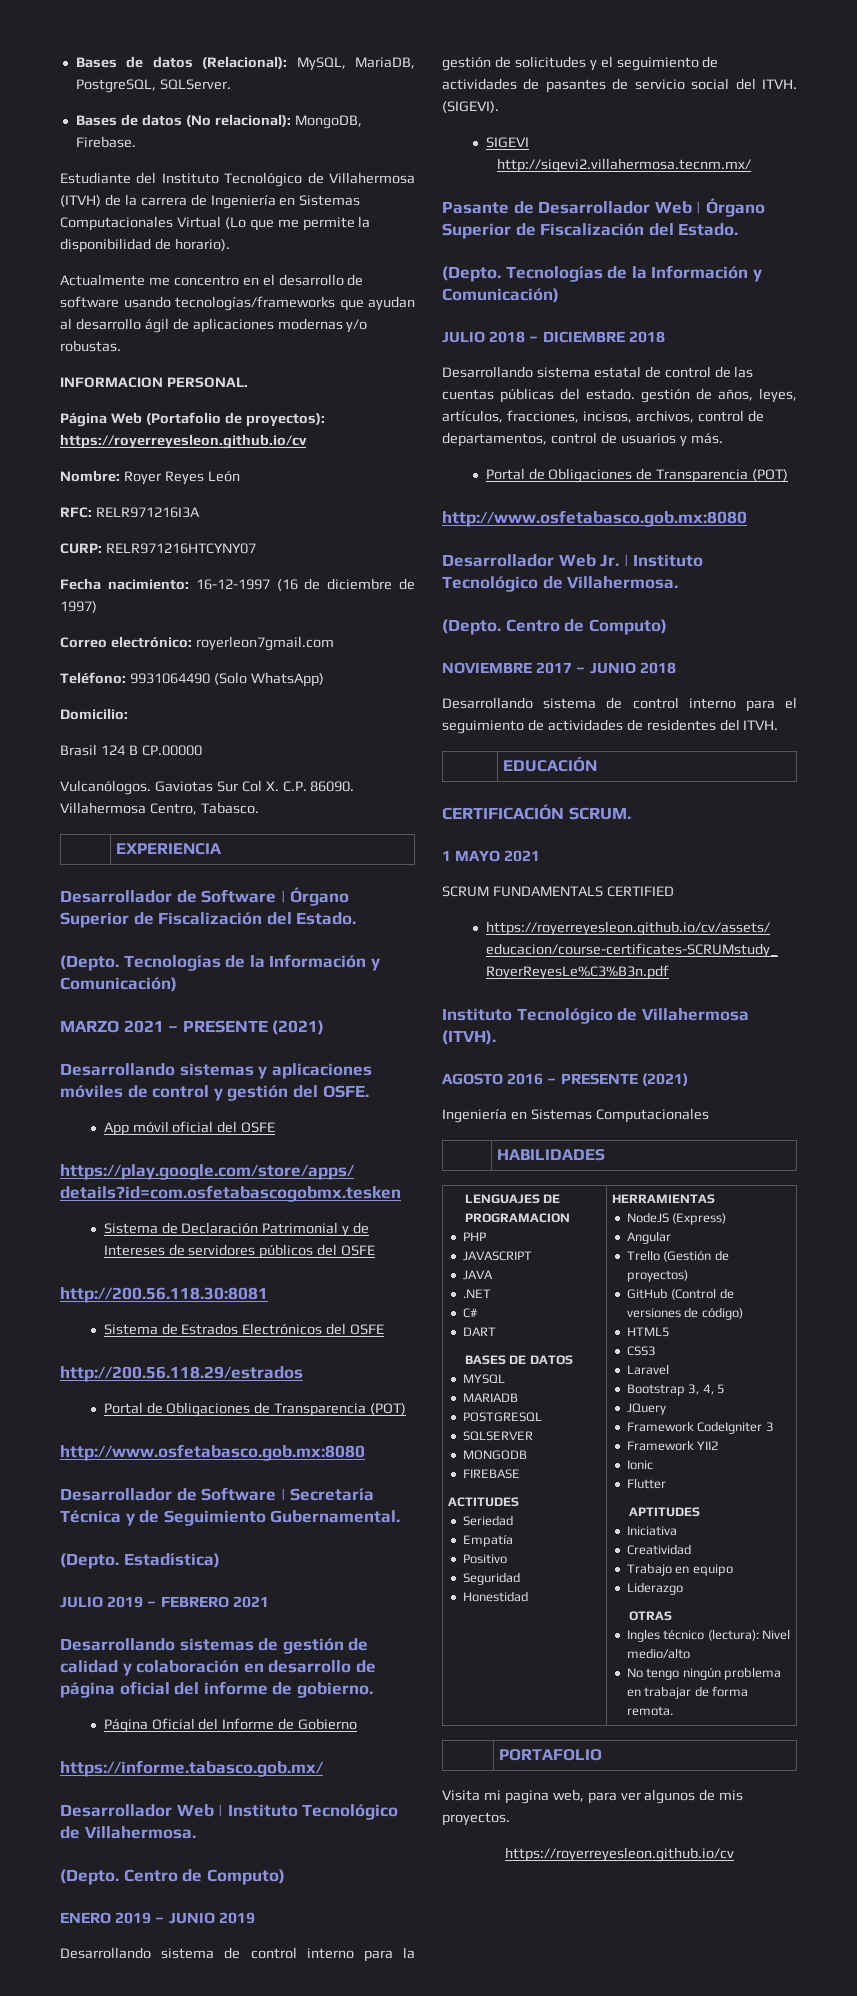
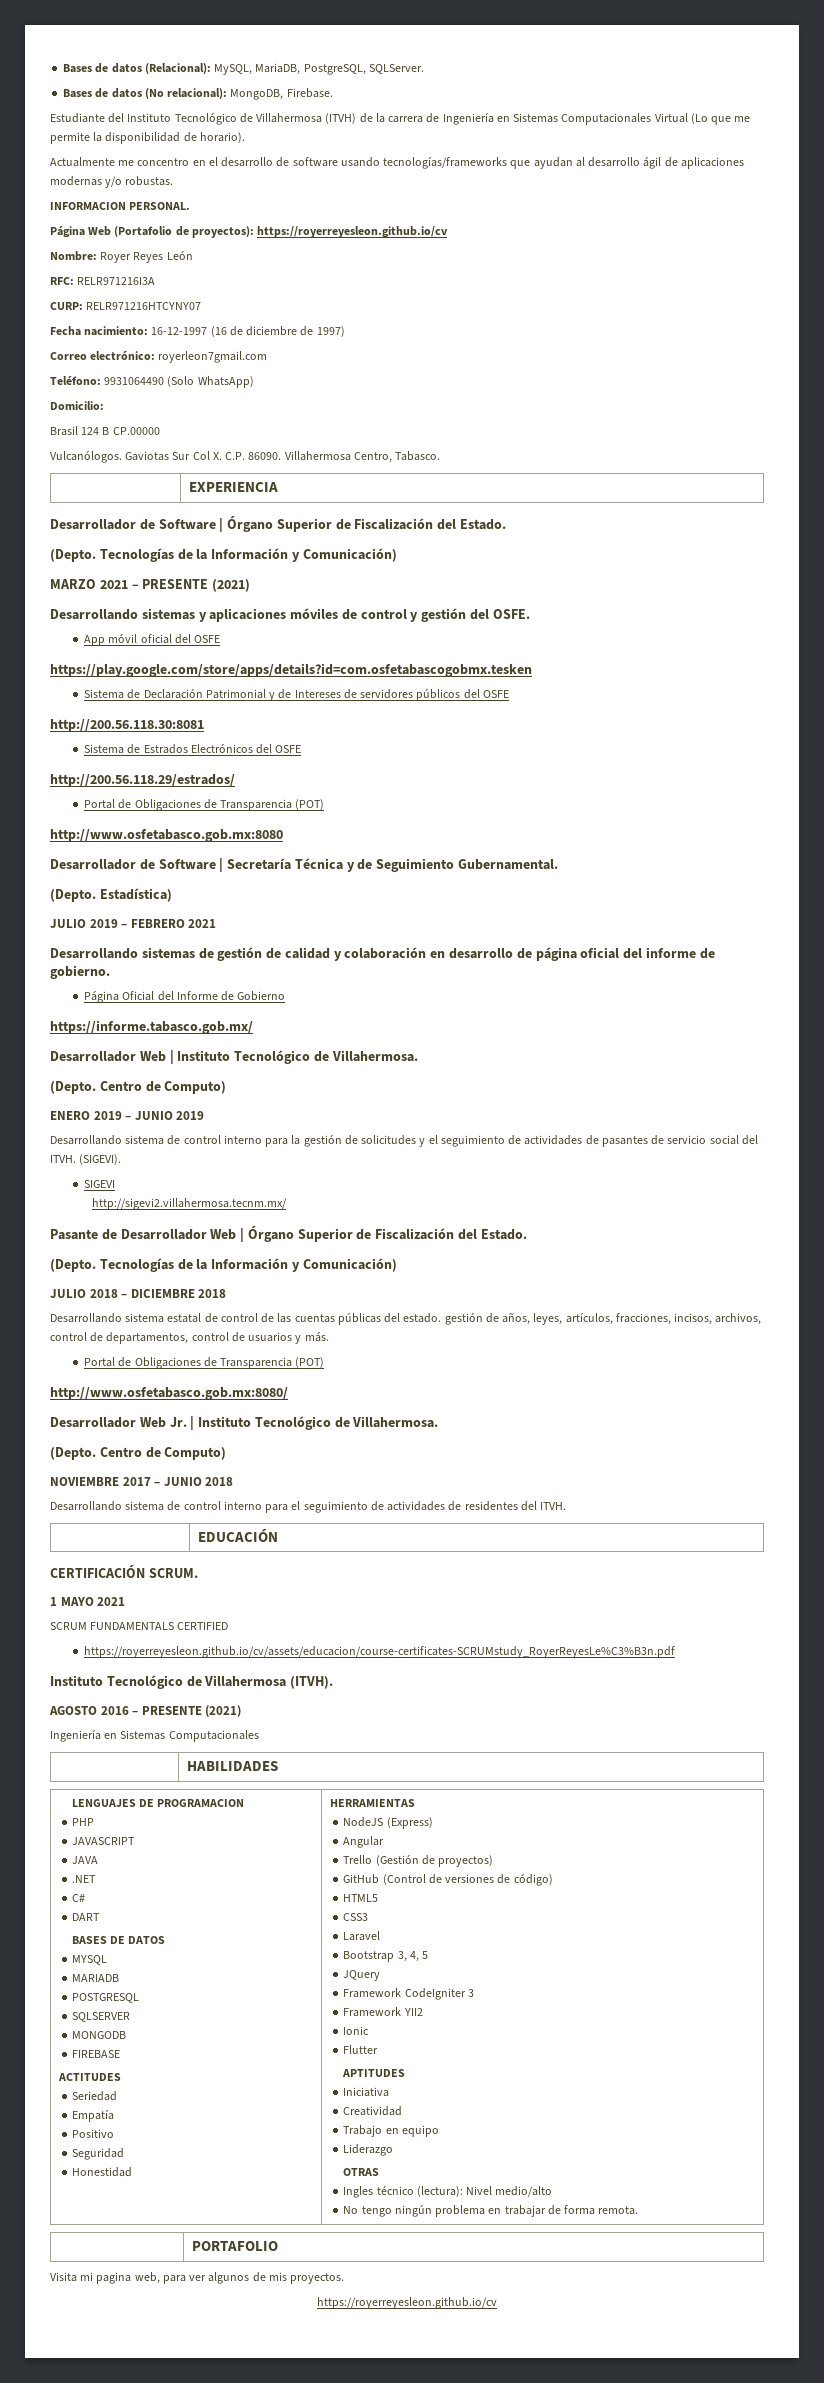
- http://200.56.118.29/estrados
+ http://200.56.118.29/estrados/
  Desarrollando sistema estatal de control de las cuentas públicas del estado. gestión de años, leyes, artículos, fracciones, incisos, archivos, control de departamentos, control de usuarios y más.
  Portal de Obligaciones de Transparencia (POT)
- http://www.osfetabasco.gob.mx:8080
+ http://www.osfetabasco.gob.mx:8080/

